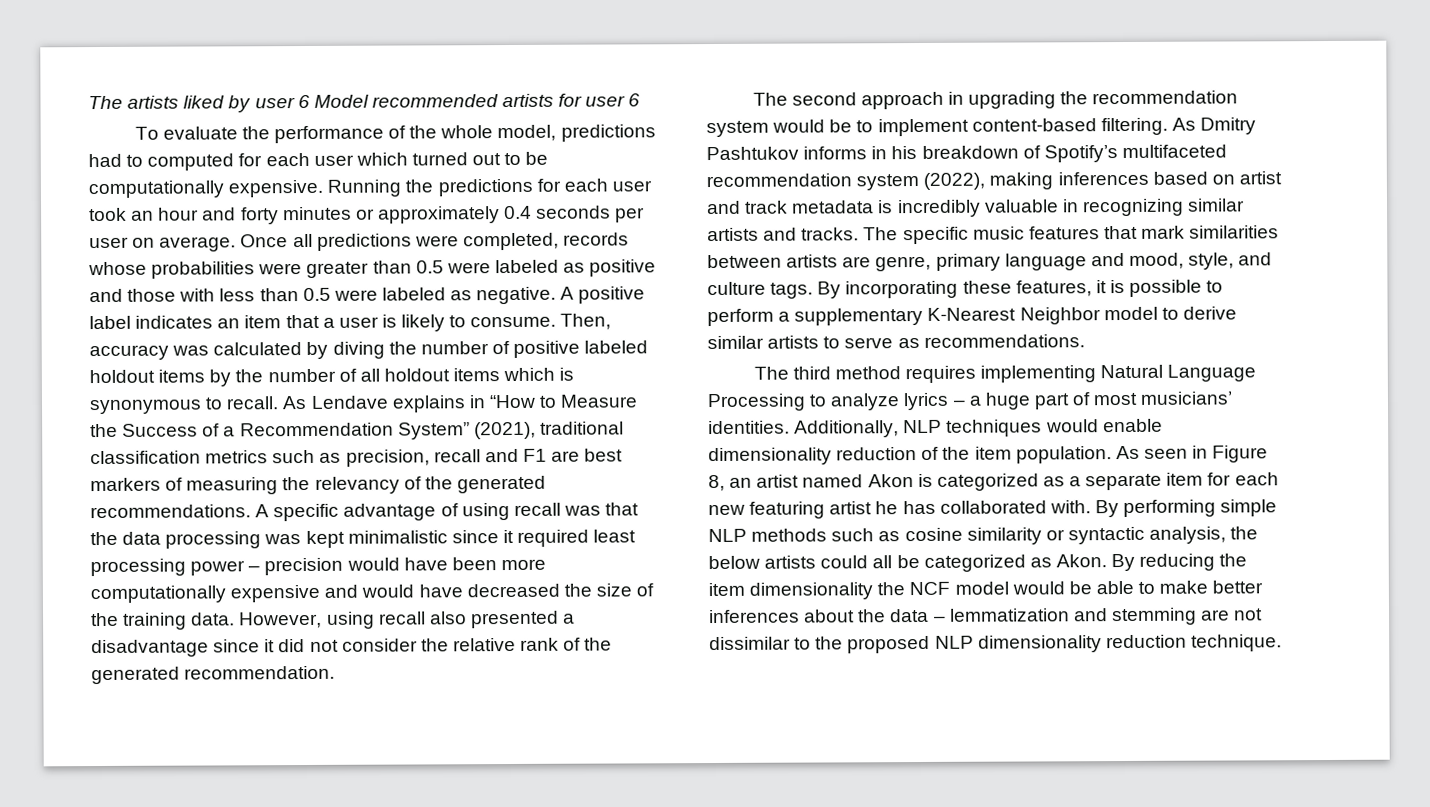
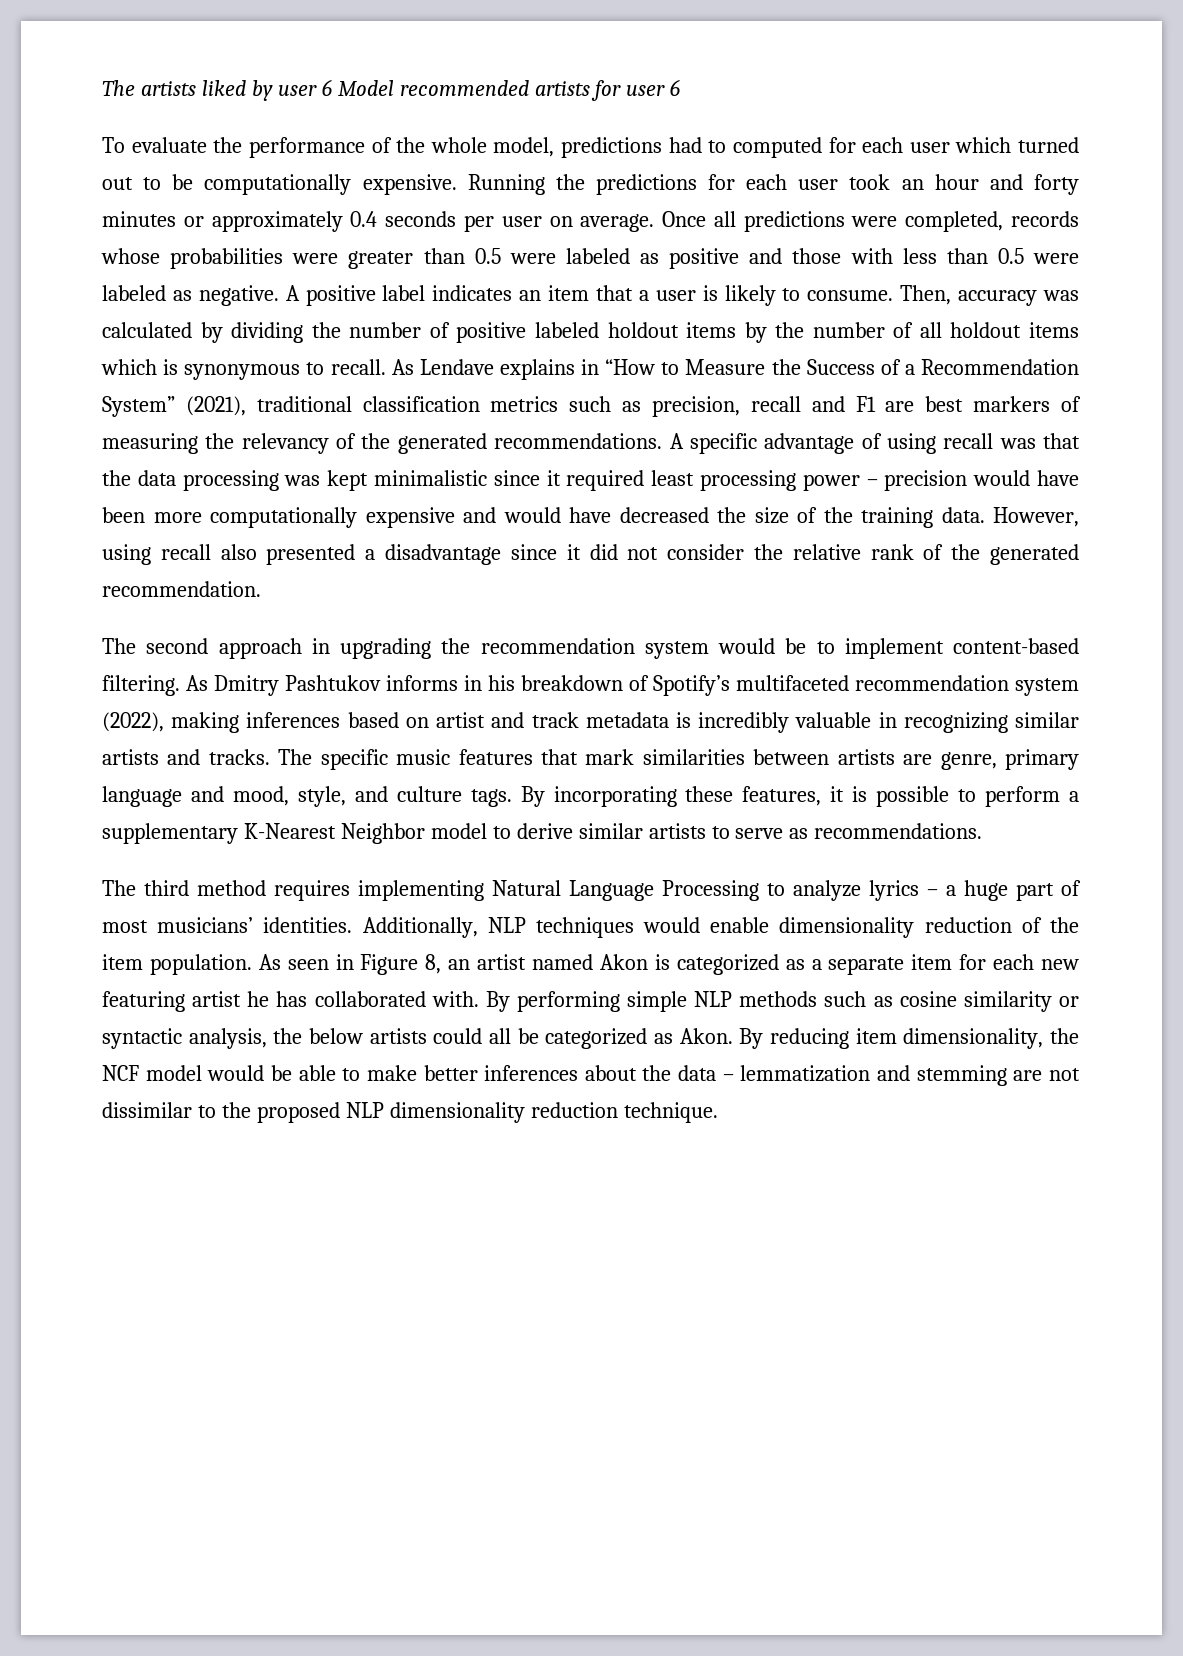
- Then, accuracy was calculated by diving the number of positive labeled holdout items by the number of all holdout items which is synonymous to recall.
+ Then, accuracy was calculated by dividing the number of positive labeled holdout items by the number of all holdout items which is synonymous to recall.
- By reducing the item dimensionality the NCF model would be able to make better inferences about the data – lemmatization and stemming are not dissimilar to the proposed NLP dimensionality reduction technique.
+ By reducing item dimensionality, the NCF model would be able to make better inferences about the data – lemmatization and stemming are not dissimilar to the proposed NLP dimensionality reduction technique.

